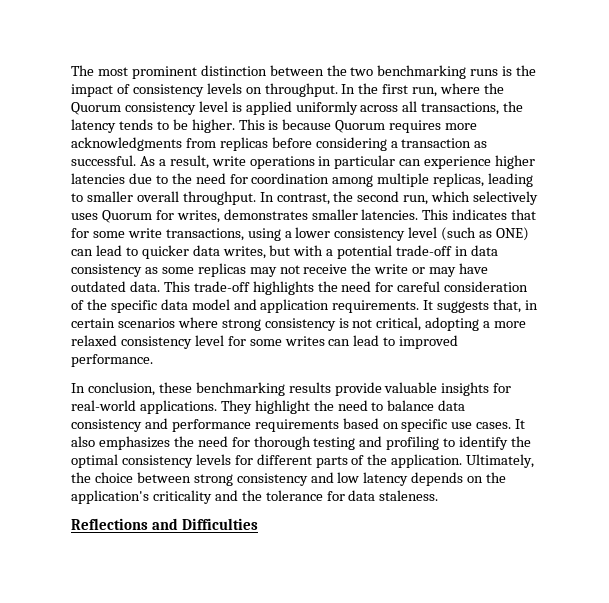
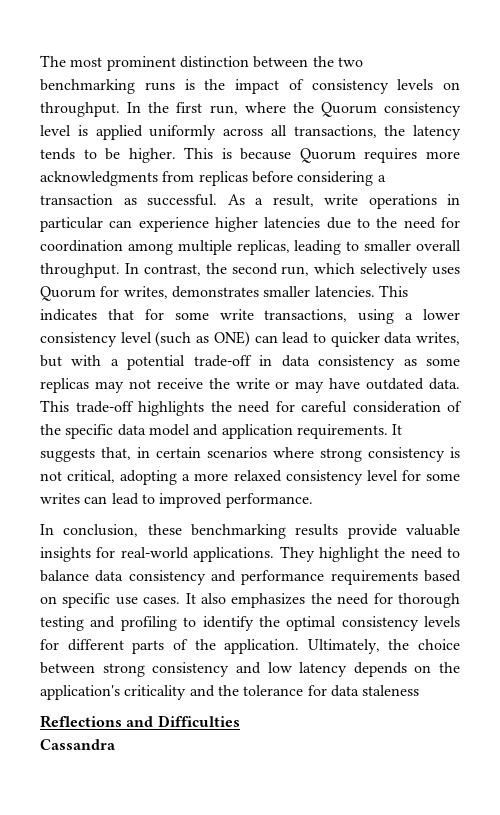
- Ultimately, the choice between strong consistency and low latency depends on the application's criticality and the tolerance for data staleness.
+ Ultimately, the choice between strong consistency and low latency depends on the application's criticality and the tolerance for data staleness
+ Cassandra

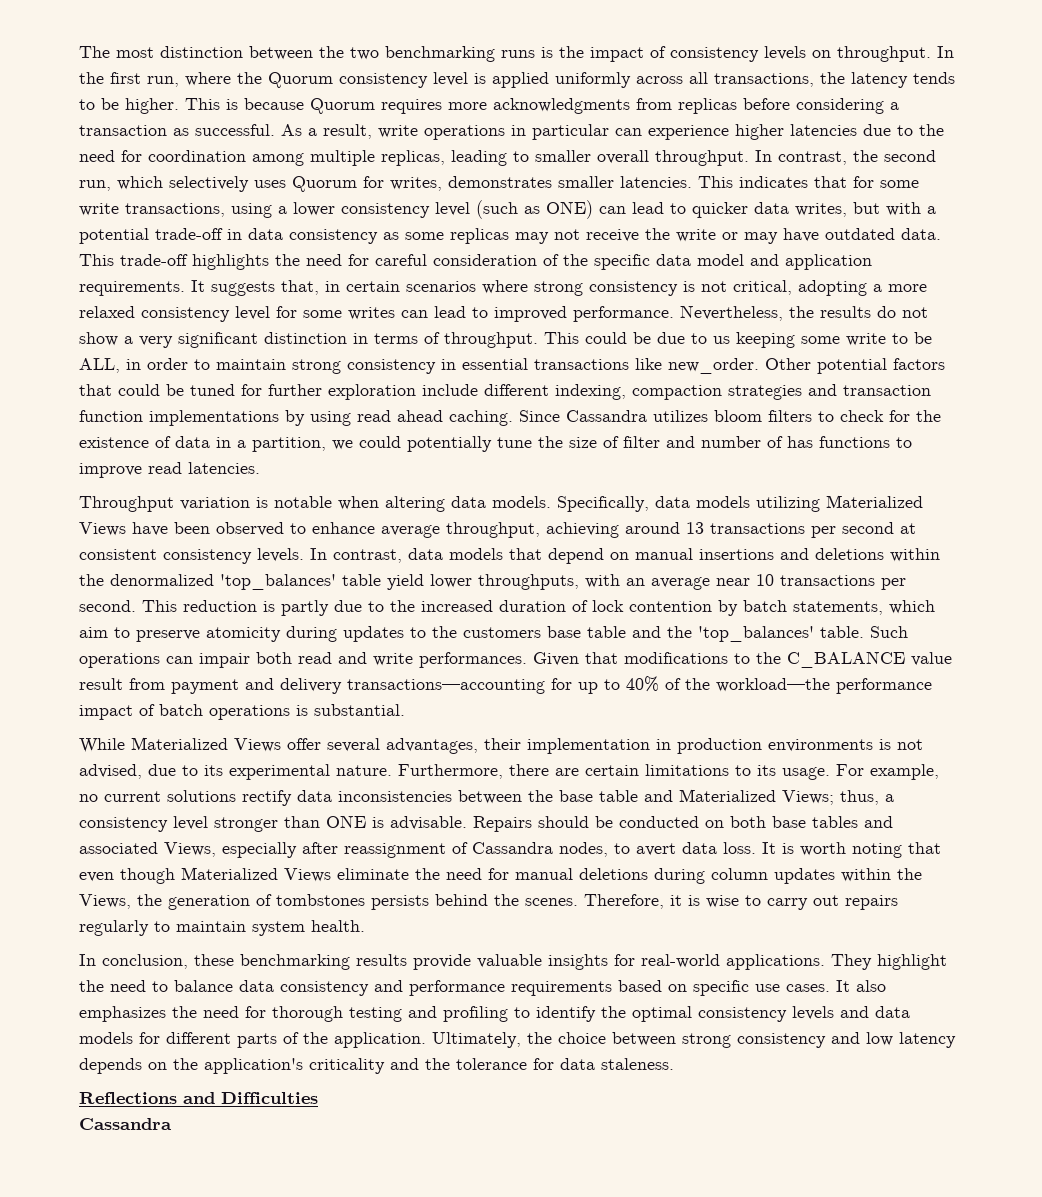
- The most prominent distinction between the two benchmarking runs is the impact of consistency levels on throughput.
+ The most distinction between the two benchmarking runs is the impact of consistency levels on throughput.
+ Nevertheless, the results do not show a very significant distinction in terms of throughput. This could be due to us keeping some write to be ALL, in order to maintain strong consistency in essential transactions like new_order. Other potential factors that could be tuned for further exploration include different indexing, compaction strategies and transaction function implementations by using read ahead caching. Since Cassandra utilizes bloom filters to check for the existence of data in a partition, we could potentially tune the size of filter and number of has functions to improve read latencies.
+ Throughput variation is notable when altering data models. Specifically, data models utilizing Materialized Views have been observed to enhance average throughput, achieving around 13 transactions per second at consistent consistency levels. In contrast, data models that depend on manual insertions and deletions within the denormalized 'top_balances' table yield lower throughputs, with an average near 10 transactions per second. This reduction is partly due to the increased duration of lock contention by batch statements, which aim to preserve atomicity during updates to the customers base table and the 'top_balances' table. Such operations can impair both read and write performances. Given that modifications to the C_BALANCE value result from payment and delivery transactions—accounting for up to 40% of the workload—the performance impact of batch operations is substantial.
+ While Materialized Views offer several advantages, their implementation in production environments is not advised, due to its experimental nature. Furthermore, there are certain limitations to its usage. For example, no current solutions rectify data inconsistencies between the base table and Materialized Views; thus, a consistency level stronger than ONE is advisable. Repairs should be conducted on both base tables and associated Views, especially after reassignment of Cassandra nodes, to avert data loss. It is worth noting that even though Materialized Views eliminate the need for manual deletions during column updates within the Views, the generation of tombstones persists behind the scenes. Therefore, it is wise to carry out repairs regularly to maintain system health.
- It also emphasizes the need for thorough testing and profiling to identify the optimal consistency levels for different parts of the application.
+ It also emphasizes the need for thorough testing and profiling to identify the optimal consistency levels and data models for different parts of the application.
- Ultimately, the choice between strong consistency and low latency depends on the application's criticality and the tolerance for data staleness
+ Ultimately, the choice between strong consistency and low latency depends on the application's criticality and the tolerance for data staleness.

